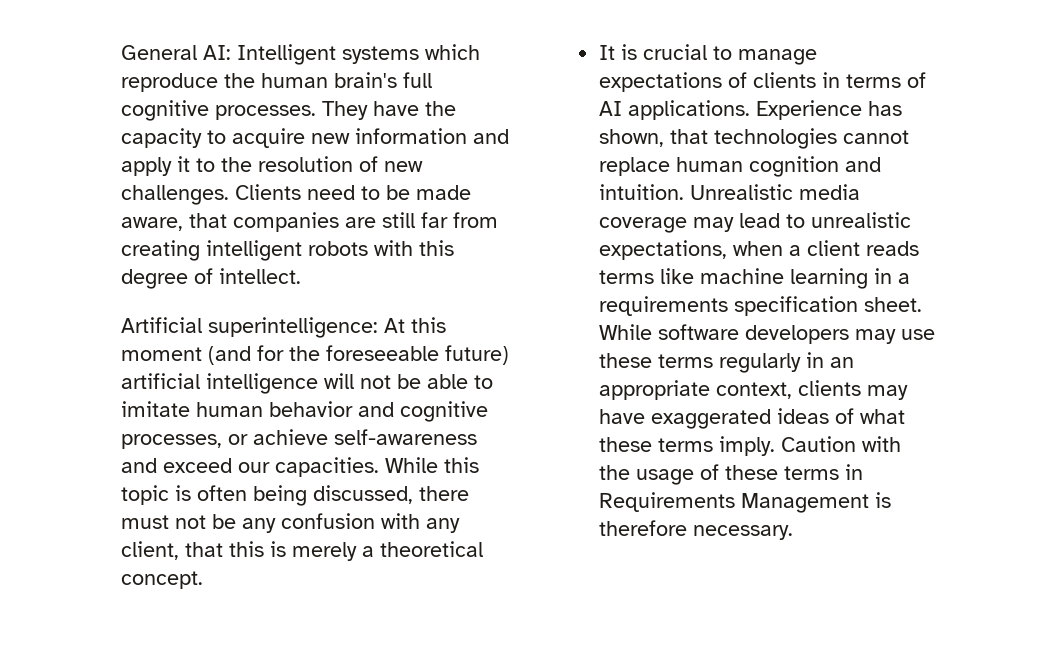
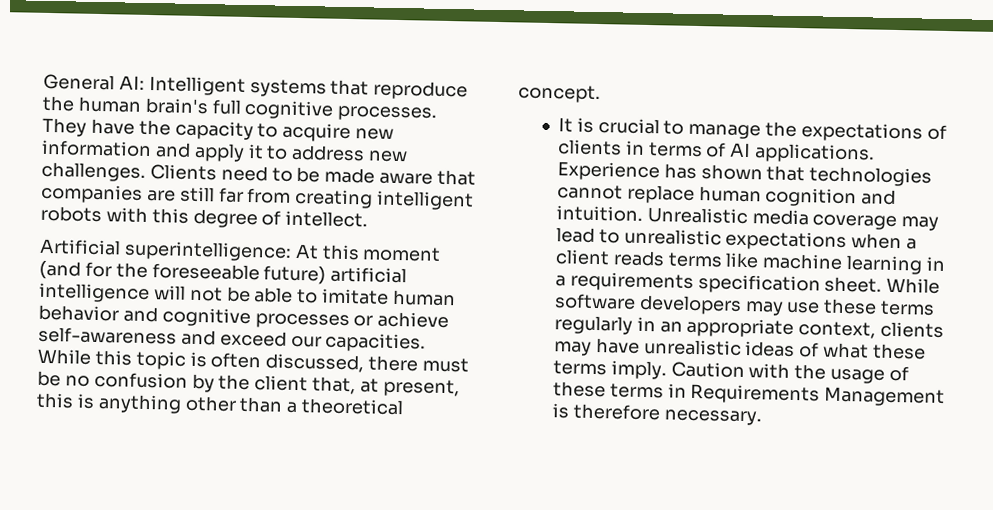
- General AI: Intelligent systems which reproduce the human brain's full cognitive processes.
+ General AI: Intelligent systems that reproduce the human brain's full cognitive processes.
- They have the capacity to acquire new information and apply it to the resolution of new challenges.
+ They have the capacity to acquire new information and apply it to address new challenges.
- Clients need to be made aware, that companies are still far from creating intelligent robots with this degree of intellect.
+ Clients need to be made aware that companies are still far from creating intelligent robots with this degree of intellect.
- Artificial superintelligence: At this moment (and for the foreseeable future) artificial intelligence will not be able to imitate human behavior and cognitive processes, or achieve self-awareness and exceed our capacities.
+ Artificial superintelligence: At this moment (and for the foreseeable future) artificial intelligence will not be able to imitate human behavior and cognitive processes or achieve self-awareness and exceed our capacities.
- While this topic is often being discussed, there must not be any confusion with any client, that this is merely a theoretical concept.
+ While this topic is often discussed, there must be no confusion by the client that, at present, this is anything other than a theoretical concept.
- It is crucial to manage expectations of clients in terms of AI applications.
+ It is crucial to manage the expectations of clients in terms of AI applications.
- Experience has shown, that technologies cannot replace human cognition and intuition.
+ Experience has shown that technologies cannot replace human cognition and intuition.
- Unrealistic media coverage may lead to unrealistic expectations, when a client reads terms like machine learning in a requirements specification sheet.
+ Unrealistic media coverage may lead to unrealistic expectations when a client reads terms like machine learning in a requirements specification sheet.
- While software developers may use these terms regularly in an appropriate context, clients may have exaggerated ideas of what these terms imply.
+ While software developers may use these terms regularly in an appropriate context, clients may have unrealistic ideas of what these terms imply.

